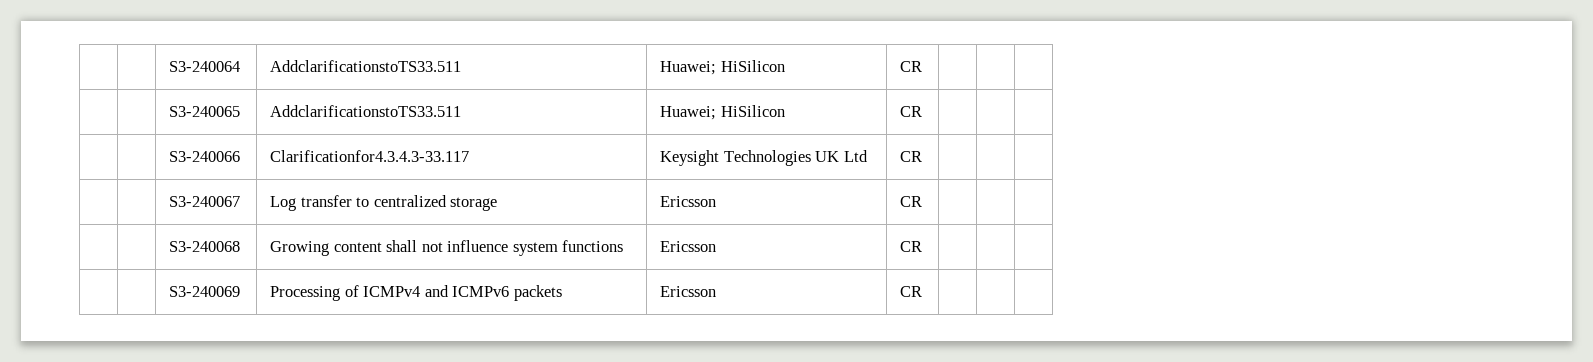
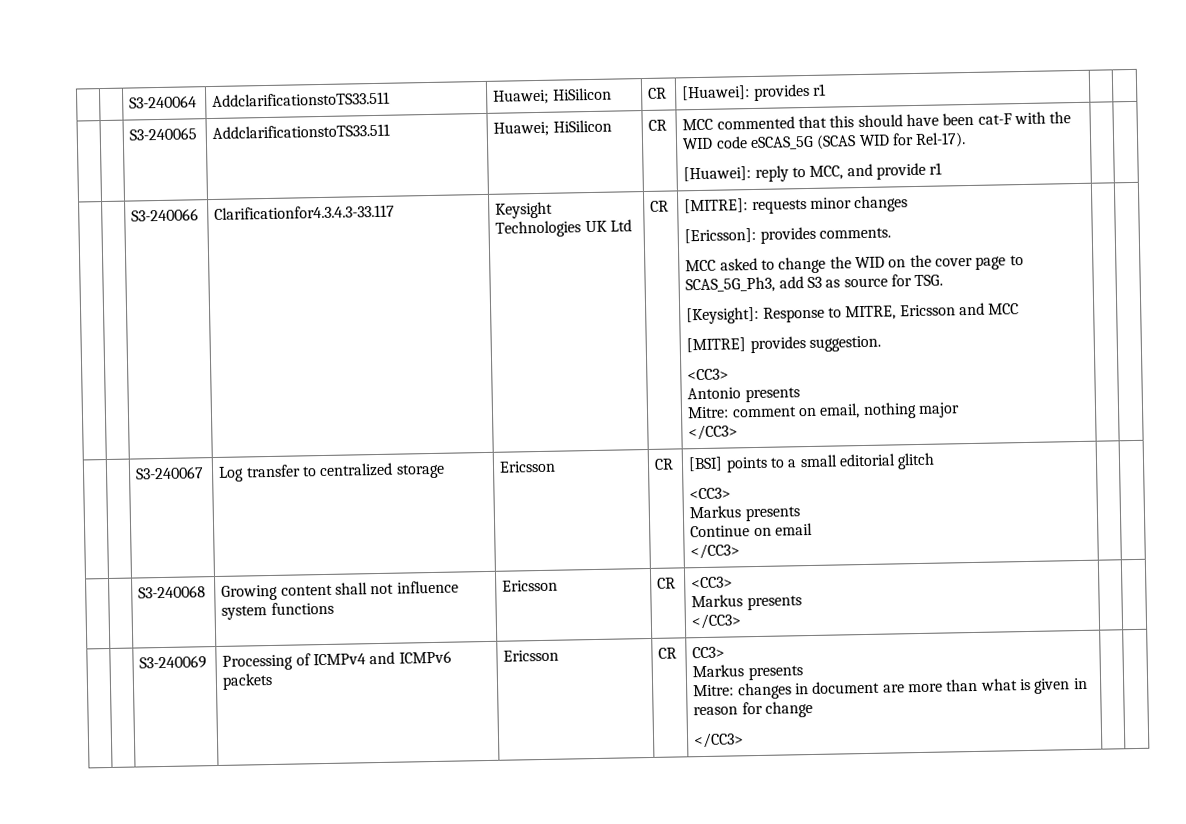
- | | S3-240064 | AddclarificationstoTS33.511 | Huawei; HiSilicon | CR | | |
+ | | S3-240064 | AddclarificationstoTS33.511 | Huawei; HiSilicon | CR | [Huawei]: provides r1 | |
- | | S3-240065 | AddclarificationstoTS33.511 | Huawei; HiSilicon | CR | | |
+ | | S3-240065 | AddclarificationstoTS33.511 | Huawei; HiSilicon | CR | MCC commented that this should have been cat-F with the WID code eSCAS_5G (SCAS WID for Rel-17).
+ [Huawei]: reply to MCC, and provide r1 | |
+ [MITRE]: requests minor changes
+ [Ericsson]: provides comments.
+ MCC asked to change the WID on the cover page to SCAS_5G_Ph3, add S3 as source for TSG.
+ [Keysight]: Response to MITRE, Ericsson and MCC
+ [MITRE] provides suggestion.
+ <CC3>
+ Antonio presents
+ Mitre: comment on email, nothing major
+ </CC3>
- | | S3-240067 | Log transfer to centralized storage | Ericsson | CR | | |
+ | | S3-240067 | Log transfer to centralized storage | Ericsson | CR | [BSI] points to a small editorial glitch
+ <CC3>
+ Markus presents
+ Continue on email
+ </CC3> | |
- | | S3-240068 | Growing content shall not influence system functions | Ericsson | CR | | |
+ | | S3-240068 | Growing content shall not influence system functions | Ericsson | CR | <CC3>
+ Markus presents
+ </CC3> | |
- | | S3-240069 | Processing of ICMPv4 and ICMPv6 packets | Ericsson | CR | | |
+ | | S3-240069 | Processing of ICMPv4 and ICMPv6 packets | Ericsson | CR | CC3>
+ Markus presents
+ Mitre: changes in document are more than what is given in reason for change
+ </CC3> | |

